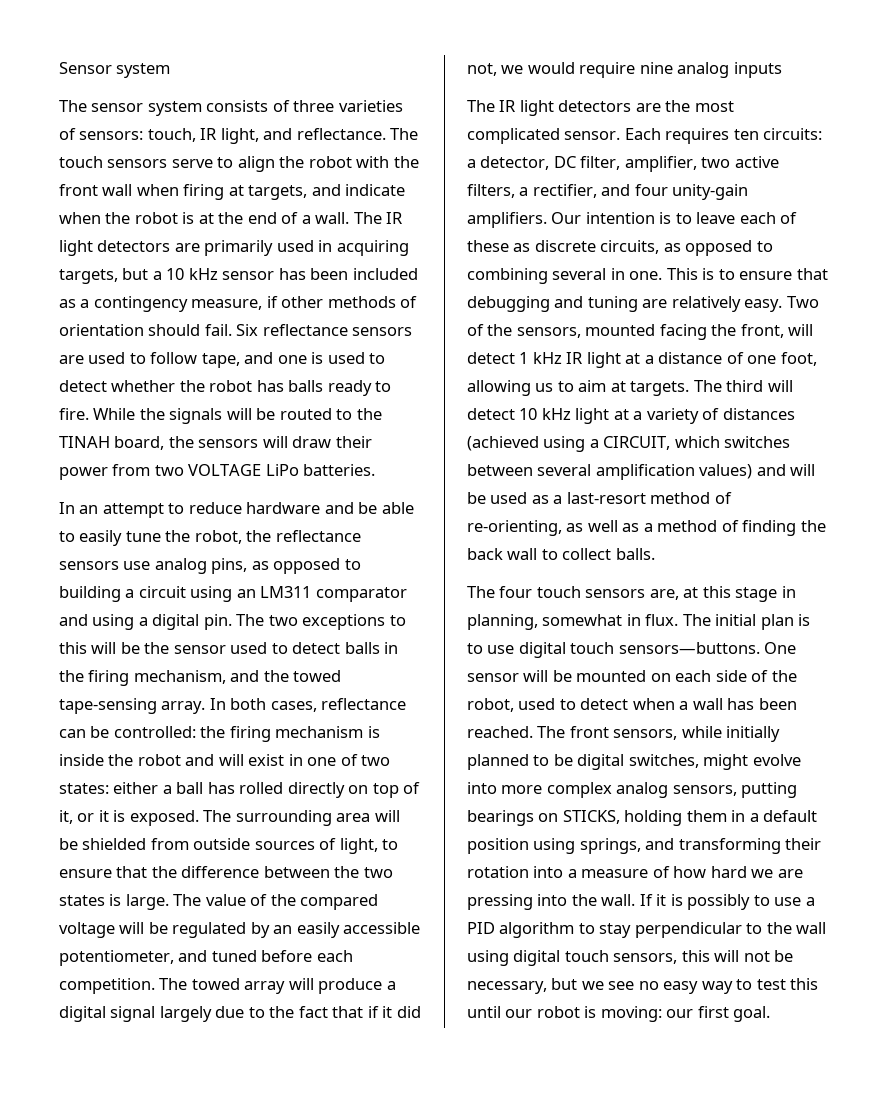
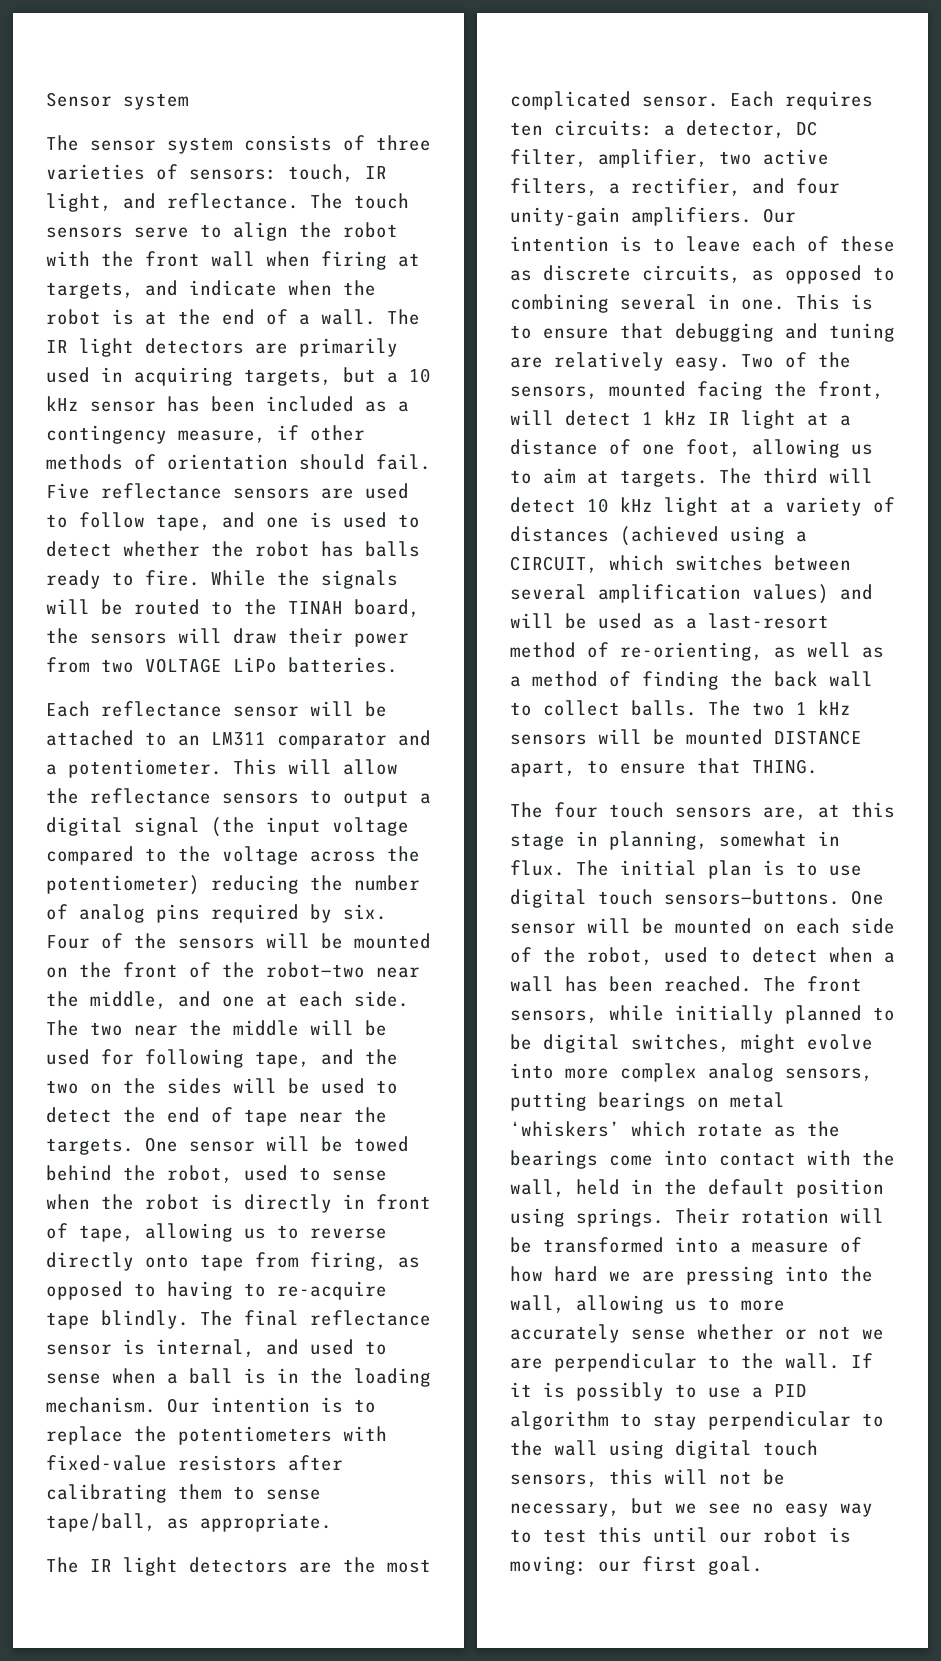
- Six reflectance sensors are used to follow tape, and one is used to detect whether the robot has balls ready to fire.
+ Five reflectance sensors are used to follow tape, and one is used to detect whether the robot has balls ready to fire.
- In an attempt to reduce hardware and be able to easily tune the robot, the reflectance sensors use analog pins, as opposed to building a circuit using an LM311 comparator and using a digital pin. The two exceptions to this will be the sensor used to detect balls in the firing mechanism, and the towed tape-sensing array. In both cases, reflectance can be controlled: the firing mechanism is inside the robot and will exist in one of two states: either a ball has rolled directly on top of it, or it is exposed. The surrounding area will be shielded from outside sources of light, to ensure that the difference between the two states is large. The value of the compared voltage will be regulated by an easily accessible potentiometer, and tuned before each competition. The towed array will produce a digital signal largely due to the fact that if it did not, we would require nine analog inputs
+ Each reflectance sensor will be attached to an LM311 comparator and a potentiometer. This will allow the reflectance sensors to output a digital signal (the input voltage compared to the voltage across the potentiometer) reducing the number of analog pins required by six. Four of the sensors will be mounted on the front of the robot—two near the middle, and one at each side. The two near the middle will be used for following tape, and the two on the sides will be used to detect the end of tape near the targets. One sensor will be towed behind the robot, used to sense when the robot is directly in front of tape, allowing us to reverse directly onto tape from firing, as opposed to having to re-acquire tape blindly. The final reflectance sensor is internal, and used to sense when a ball is in the loading mechanism. Our intention is to replace the potentiometers with fixed-value resistors after calibrating them to sense tape/ball, as appropriate.
+ The two 1 kHz sensors will be mounted DISTANCE apart, to ensure that THING.
- The front sensors, while initially planned to be digital switches, might evolve into more complex analog sensors, putting bearings on STICKS, holding them in a default position using springs, and transforming their rotation into a measure of how hard we are pressing into the wall.
+ The front sensors, while initially planned to be digital switches, might evolve into more complex analog sensors, putting bearings on metal ‘whiskers’ which rotate as the bearings come into contact with the wall, held in the default position using springs. Their rotation will be transformed into a measure of how hard we are pressing into the wall, allowing us to more accurately sense whether or not we are perpendicular to the wall.

